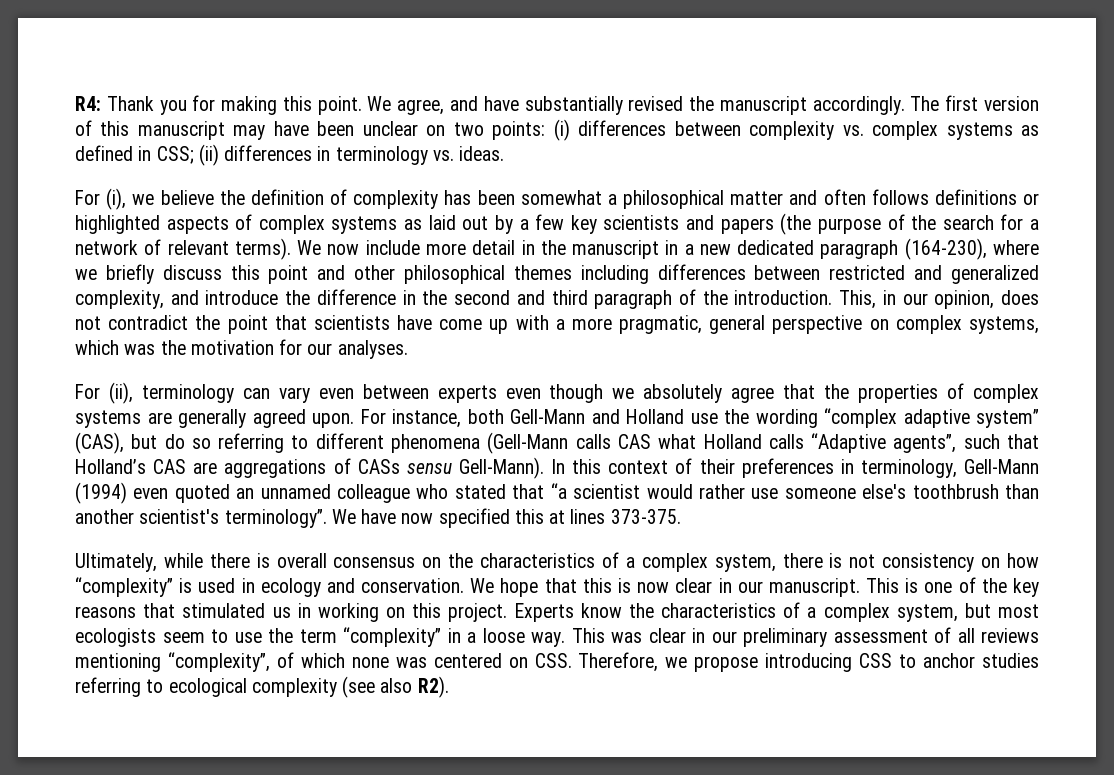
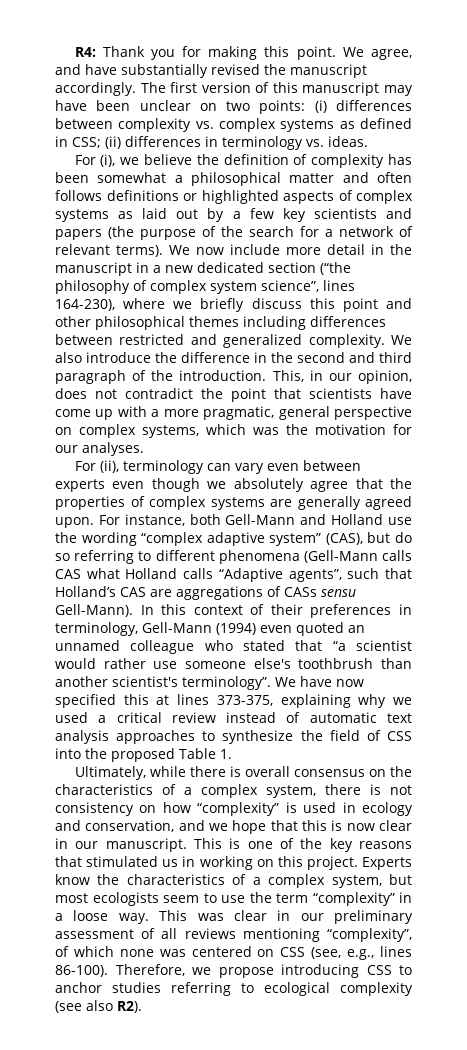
- We now include more detail in the manuscript in a new dedicated paragraph (164-230), where we briefly discuss this point and other philosophical themes including differences between restricted and generalized complexity, and introduce the difference in the second and third paragraph of the introduction.
+ We now include more detail in the manuscript in a new dedicated section (“the philosophy of complex system science”, lines 164-230), where we briefly discuss this point and other philosophical themes including differences between restricted and generalized complexity. We also introduce the difference in the second and third paragraph of the introduction.
- We have now specified this at lines 373-375.
+ We have now specified this at lines 373-375, explaining why we used a critical review instead of automatic text analysis approaches to synthesize the field of CSS into the proposed Table 1.
- Ultimately, while there is overall consensus on the characteristics of a complex system, there is not consistency on how “complexity” is used in ecology and conservation. We hope that this is now clear in our manuscript.
+ Ultimately, while there is overall consensus on the characteristics of a complex system, there is not consistency on how “complexity” is used in ecology and conservation, and we hope that this is now clear in our manuscript.
- This was clear in our preliminary assessment of all reviews mentioning “complexity”, of which none was centered on CSS. Therefore, we propose introducing CSS to anchor studies referring to ecological complexity (see also R2).
+ This was clear in our preliminary assessment of all reviews mentioning “complexity”, of which none was centered on CSS (see, e.g., lines 86-100). Therefore, we propose introducing CSS to anchor studies referring to ecological complexity (see also R2).

